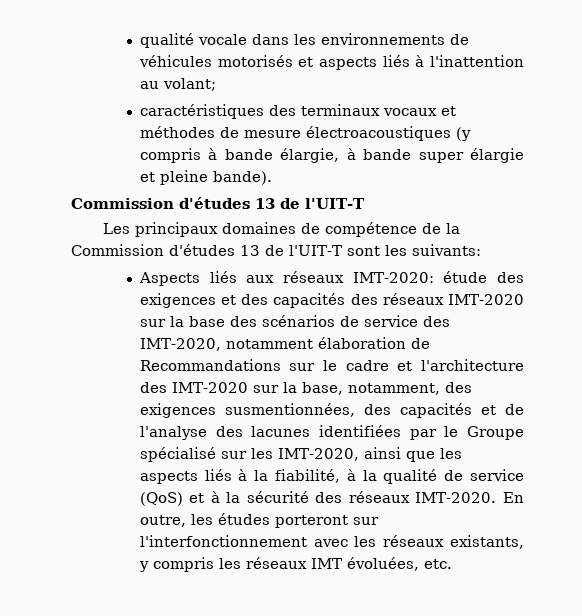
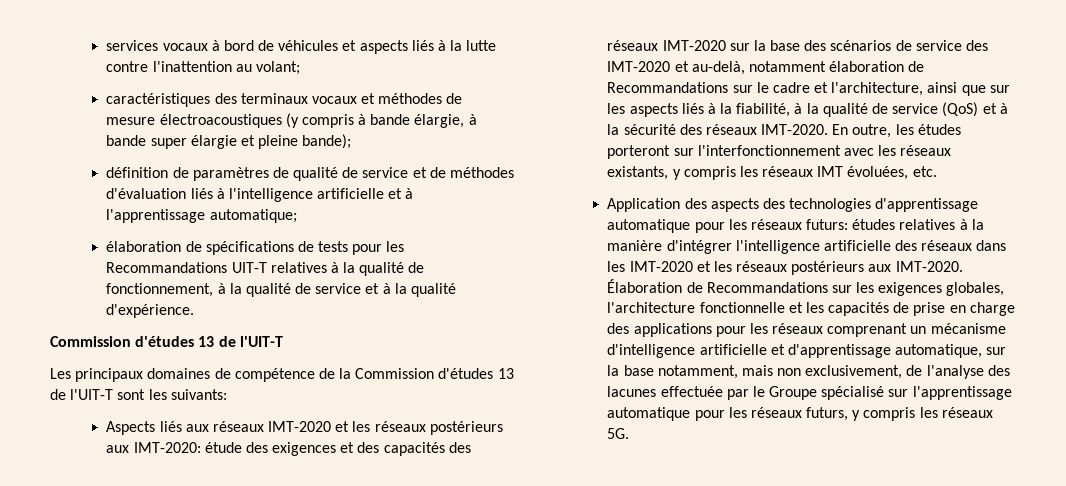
- qualité vocale dans les environnements de véhicules motorisés et aspects liés à l'inattention au volant;
+ services vocaux à bord de véhicules et aspects liés à la lutte contre l'inattention au volant;
- caractéristiques des terminaux vocaux et méthodes de mesure électroacoustiques (y compris à bande élargie, à bande super élargie et pleine bande).
+ caractéristiques des terminaux vocaux et méthodes de mesure électroacoustiques (y compris à bande élargie, à bande super élargie et pleine bande);
+ définition de paramètres de qualité de service et de méthodes d'évaluation liés à l'intelligence artificielle et à l'apprentissage automatique;
+ élaboration de spécifications de tests pour les Recommandations UIT-T relatives à la qualité de fonctionnement, à la qualité de service et à la qualité d'expérience.
- Aspects liés aux réseaux IMT-2020: étude des exigences et des capacités des réseaux IMT-2020 sur la base des scénarios de service des IMT-2020, notamment élaboration de Recommandations sur le cadre et l'architecture des IMT-2020 sur la base, notamment, des exigences susmentionnées, des capacités et de l'analyse des lacunes identifiées par le Groupe spécialisé sur les IMT-2020, ainsi que les aspects liés à la fiabilité, à la qualité de service (QoS) et à la sécurité des réseaux IMT-2020.
+ Aspects liés aux réseaux IMT-2020 et les réseaux postérieurs aux IMT-2020: étude des exigences et des capacités des réseaux IMT-2020 sur la base des scénarios de service des IMT-2020 et au-delà, notamment élaboration de Recommandations sur le cadre et l'architecture, ainsi que sur les aspects liés à la fiabilité, à la qualité de service (QoS) et à la sécurité des réseaux IMT-2020.
+ Application des aspects des technologies d'apprentissage automatique pour les réseaux futurs: études relatives à la manière d'intégrer l'intelligence artificielle des réseaux dans les IMT-2020 et les réseaux postérieurs aux IMT-2020. Élaboration de Recommandations sur les exigences globales, l'architecture fonctionnelle et les capacités de prise en charge des applications pour les réseaux comprenant un mécanisme d'intelligence artificielle et d'apprentissage automatique, sur la base notamment, mais non exclusivement, de l'analyse des lacunes effectuée par le Groupe spécialisé sur l'apprentissage automatique pour les réseaux futurs, y compris les réseaux 5G.

